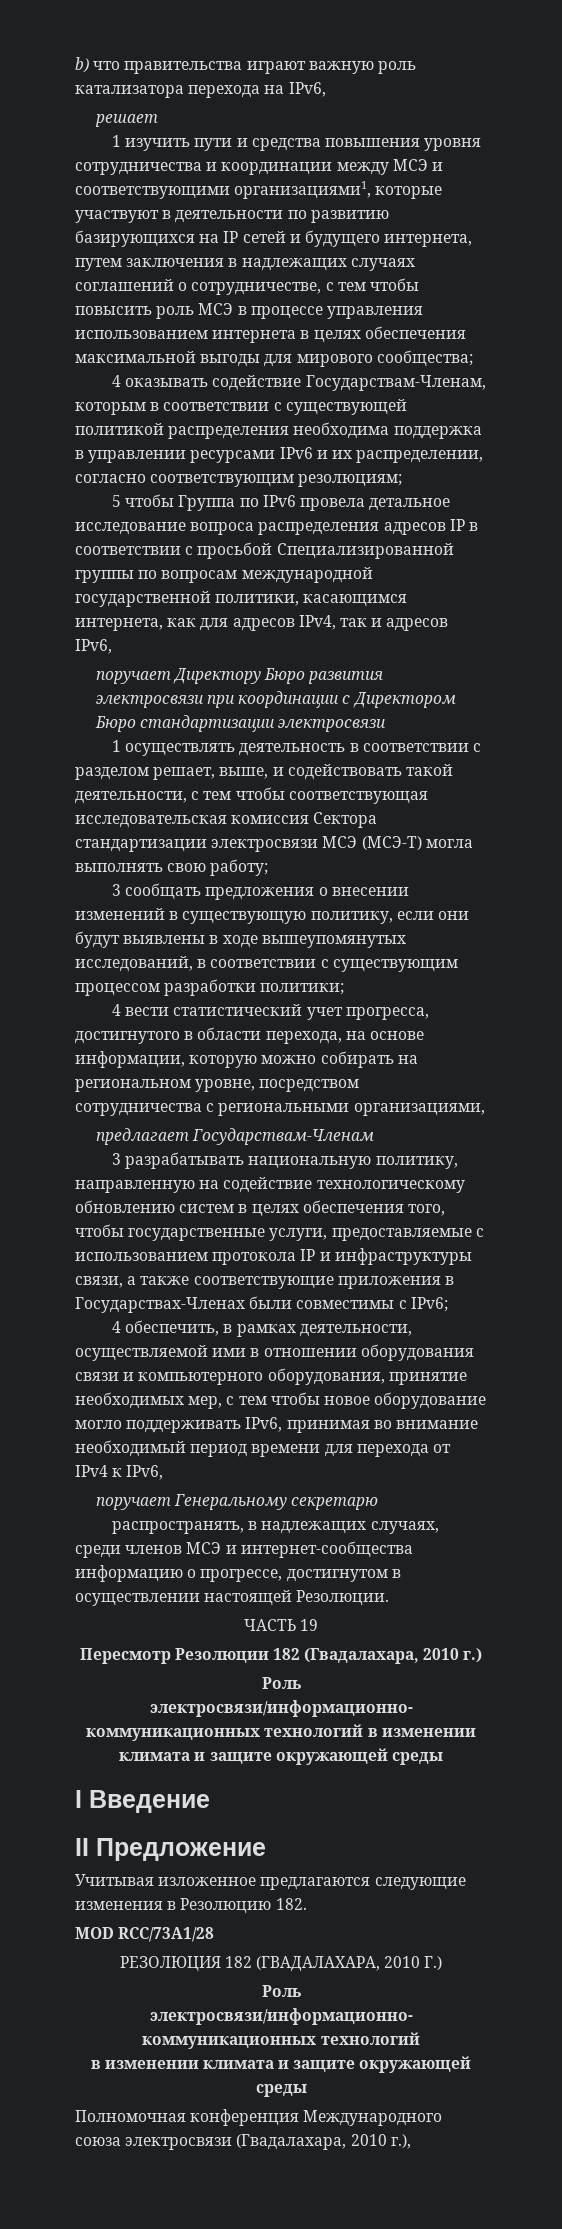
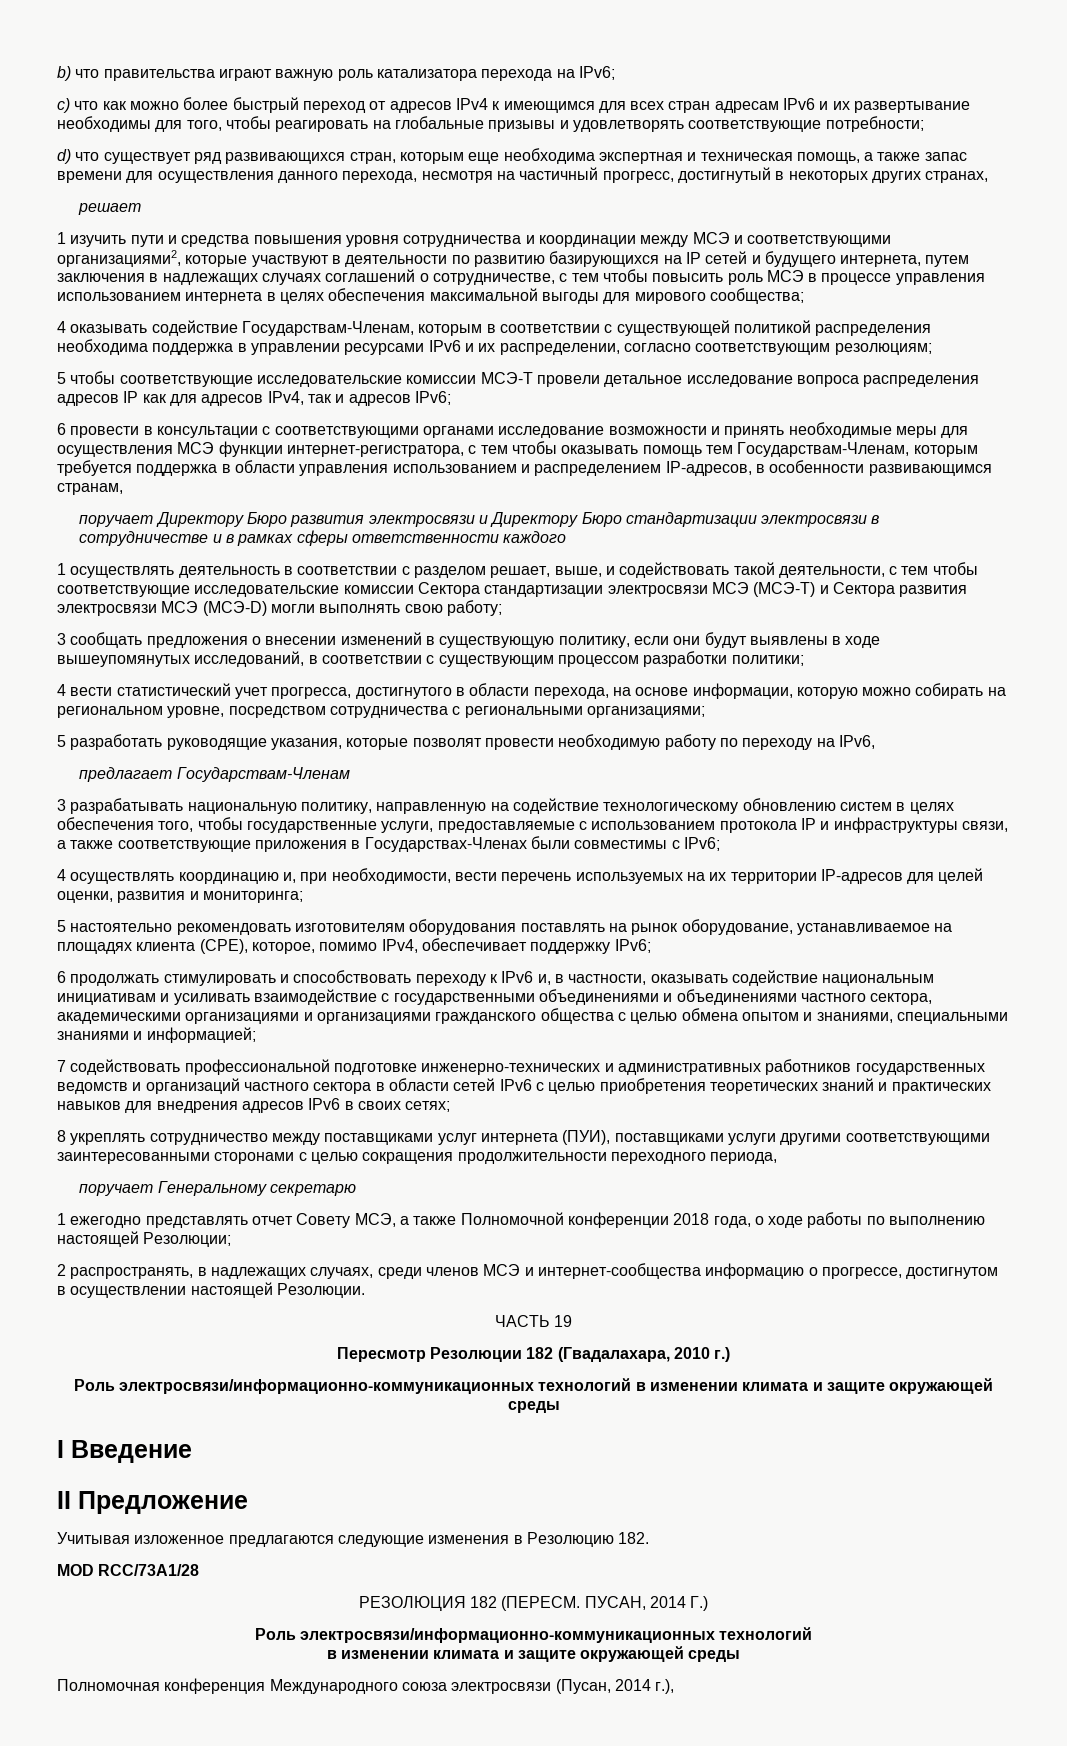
- b) что правительства играют важную роль катализатора перехода на IPv6,
+ b) что правительства играют важную роль катализатора перехода на IPv6;
+ c) что как можно более быстрый переход от адресов IPv4 к имеющимся для всех стран адресам IPv6 и их развертывание необходимы для того, чтобы реагировать на глобальные призывы и удовлетворять соответствующие потребности;
+ d) что существует ряд развивающихся стран, которым еще необходима экспертная и техническая помощь, а также запас времени для осуществления данного перехода, несмотря на частичный прогресс, достигнутый в некоторых других странах,
- 1 изучить пути и средства повышения уровня сотрудничества и координации между МСЭ и соответствующими организациями1, которые участвуют в деятельности по развитию базирующихся на IP сетей и будущего интернета, путем заключения в надлежащих случаях соглашений о сотрудничестве, с тем чтобы повысить роль МСЭ в процессе управления использованием интернета в целях обеспечения максимальной выгоды для мирового сообщества;
+ 1 изучить пути и средства повышения уровня сотрудничества и координации между МСЭ и соответствующими организациями2, которые участвуют в деятельности по развитию базирующихся на IP сетей и будущего интернета, путем заключения в надлежащих случаях соглашений о сотрудничестве, с тем чтобы повысить роль МСЭ в процессе управления использованием интернета в целях обеспечения максимальной выгоды для мирового сообщества;
- 5 чтобы Группа по IPv6 провела детальное исследование вопроса распределения адресов IP в соответствии с просьбой Специализированной группы по вопросам международной государственной политики, касающимся интернета, как для адресов IPv4, так и адресов IPv6,
+ 5 чтобы соответствующие исследовательские комиссии МСЭ-T провели детальное исследование вопроса распределения адресов IP как для адресов IPv4, так и адресов IPv6;
+ 6 провести в консультации с соответствующими органами исследование возможности и принять необходимые меры для осуществления МСЭ функции интернет-регистратора, с тем чтобы оказывать помощь тем Государствам-Членам, которым требуется поддержка в области управления использованием и распределением IP-адресов, в особенности развивающимся странам,
- поручает Директору Бюро развития электросвязи при координации с Директором Бюро стандартизации электросвязи
+ поручает Директору Бюро развития электросвязи и Директору Бюро стандартизации электросвязи в сотрудничестве и в рамках сферы ответственности каждого
- 1 осуществлять деятельность в соответствии с разделом решает, выше, и содействовать такой деятельности, с тем чтобы соответствующая исследовательская комиссия Сектора стандартизации электросвязи МСЭ (МСЭ-Т) могла выполнять свою работу;
+ 1 осуществлять деятельность в соответствии с разделом решает, выше, и содействовать такой деятельности, с тем чтобы соответствующие исследовательские комиссии Сектора стандартизации электросвязи МСЭ (МСЭ-Т) и Сектора развития электросвязи МСЭ (МСЭ-D) могли выполнять свою работу;
- 4 вести статистический учет прогресса, достигнутого в области перехода, на основе информации, которую можно собирать на региональном уровне, посредством сотрудничества с региональными организациями,
+ 4 вести статистический учет прогресса, достигнутого в области перехода, на основе информации, которую можно собирать на региональном уровне, посредством сотрудничества с региональными организациями;
+ 5 разработать руководящие указания, которые позволят провести необходимую работу по переходу на IPv6,
- 4 обеспечить, в рамках деятельности, осуществляемой ими в отношении оборудования связи и компьютерного оборудования, принятие необходимых мер, с тем чтобы новое оборудование могло поддерживать IPv6, принимая во внимание необходимый период времени для перехода от IPv4 к IPv6,
+ 4 осуществлять координацию и, при необходимости, вести перечень используемых на их территории IP-адресов для целей оценки, развития и мониторинга;
+ 5 настоятельно рекомендовать изготовителям оборудования поставлять на рынок оборудование, устанавливаемое на площадях клиента (CPE), которое, помимо IPv4, обеспечивает поддержку IPv6;
+ 6 продолжать стимулировать и способствовать переходу к IPv6 и, в частности, оказывать содействие национальным инициативам и усиливать взаимодействие с государственными объединениями и объединениями частного сектора, академическими организациями и организациями гражданского общества с целью обмена опытом и знаниями, специальными знаниями и информацией;
+ 7 содействовать профессиональной подготовке инженерно-технических и административных работников государственных ведомств и организаций частного сектора в области сетей IPv6 с целью приобретения теоретических знаний и практических навыков для внедрения адресов IPv6 в своих сетях;
+ 8 укреплять сотрудничество между поставщиками услуг интернета (ПУИ), поставщиками услуги другими соответствующими заинтересованными сторонами с целью сокращения продолжительности переходного периода,
  поручает Генеральному секретарю
- распространять, в надлежащих случаях, среди членов МСЭ и интернет-сообщества информацию о прогрессе, достигнутом в осуществлении настоящей Резолюции.
+ 1 ежегодно представлять отчет Совету МСЭ, а также Полномочной конференции 2018 года, о ходе работы по выполнению настоящей Резолюции;
+ 2 распространять, в надлежащих случаях, среди членов МСЭ и интернет-сообщества информацию о прогрессе, достигнутом в осуществлении настоящей Резолюции.
- РЕЗОЛЮЦИЯ 182 (ГВАДАЛАХАРА, 2010 Г.)
+ РЕЗОЛЮЦИЯ 182 (ПЕРЕСМ. ПУСАН, 2014 Г.)
- Полномочная конференция Международного союза электросвязи (Гвадалахара, 2010 г.),
+ Полномочная конференция Международного союза электросвязи (Пусан, 2014 г.),

